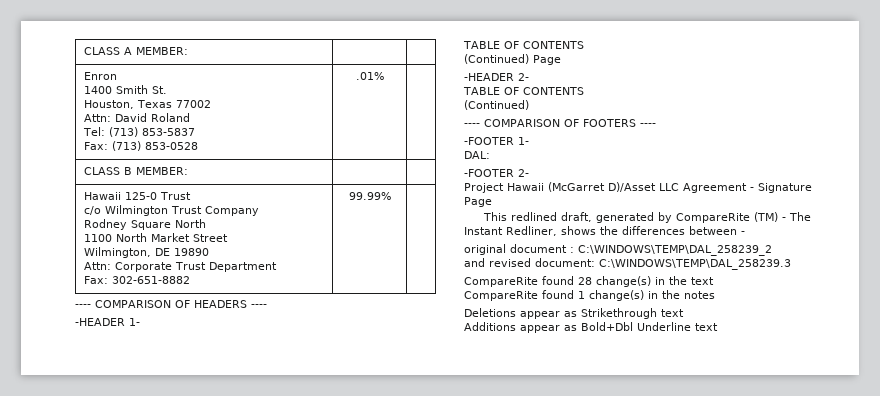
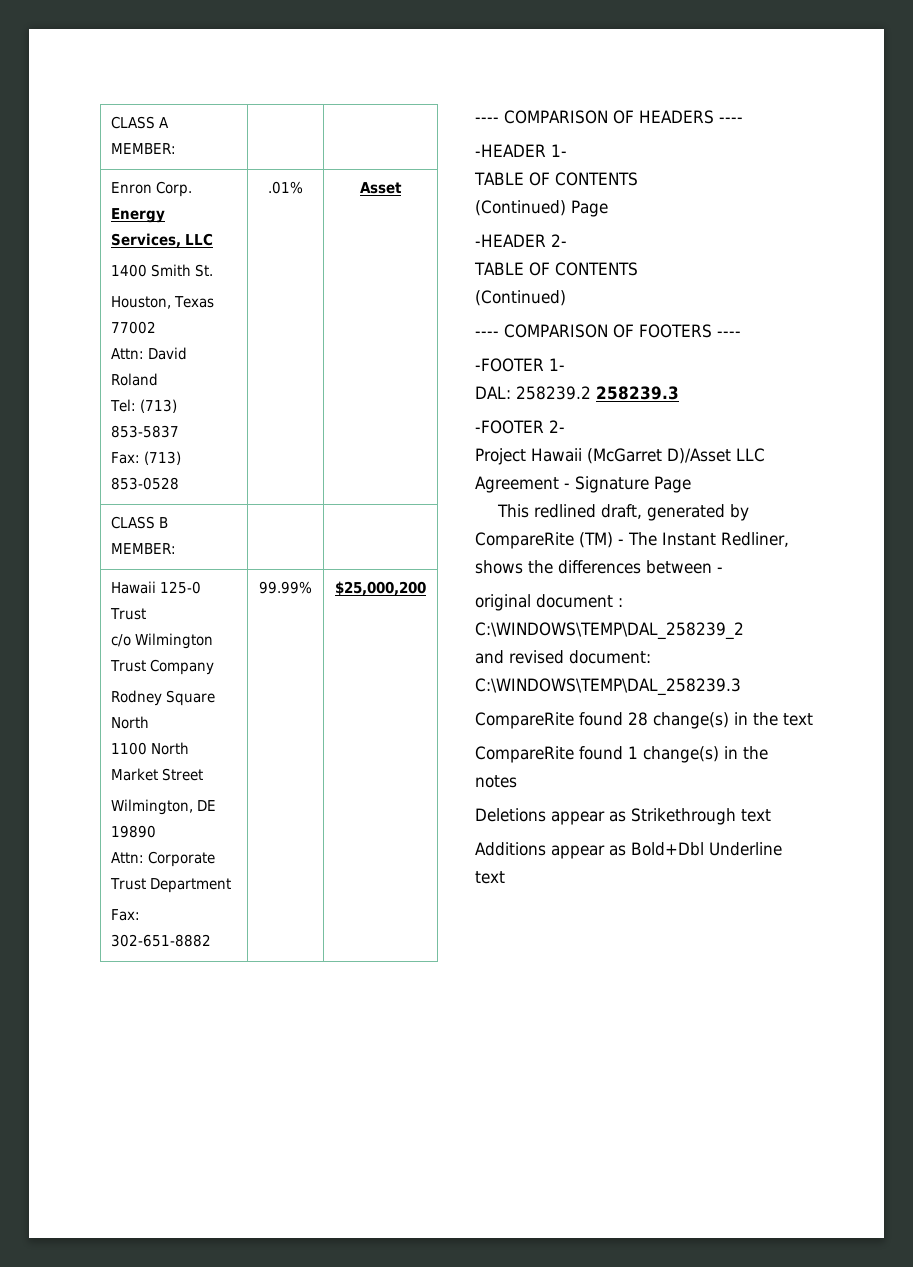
- Enron
+ Enron Corp. Energy Services, LLC
  1400 Smith St.
  Houston, Texas 77002
  Attn: David Roland
  Tel: (713) 853-5837
- Fax: (713) 853-0528 | .01% |
+ Fax: (713) 853-0528 | .01% | Asset
  Hawaii 125-0 Trust
  c/o Wilmington Trust Company
  Rodney Square North
  1100 North Market Street
  Wilmington, DE 19890
  Attn: Corporate Trust Department
- Fax: 302-651-8882 | 99.99% |
+ Fax: 302-651-8882 | 99.99% | $25,000,200
- DAL:
+ DAL: 258239.2 258239.3

